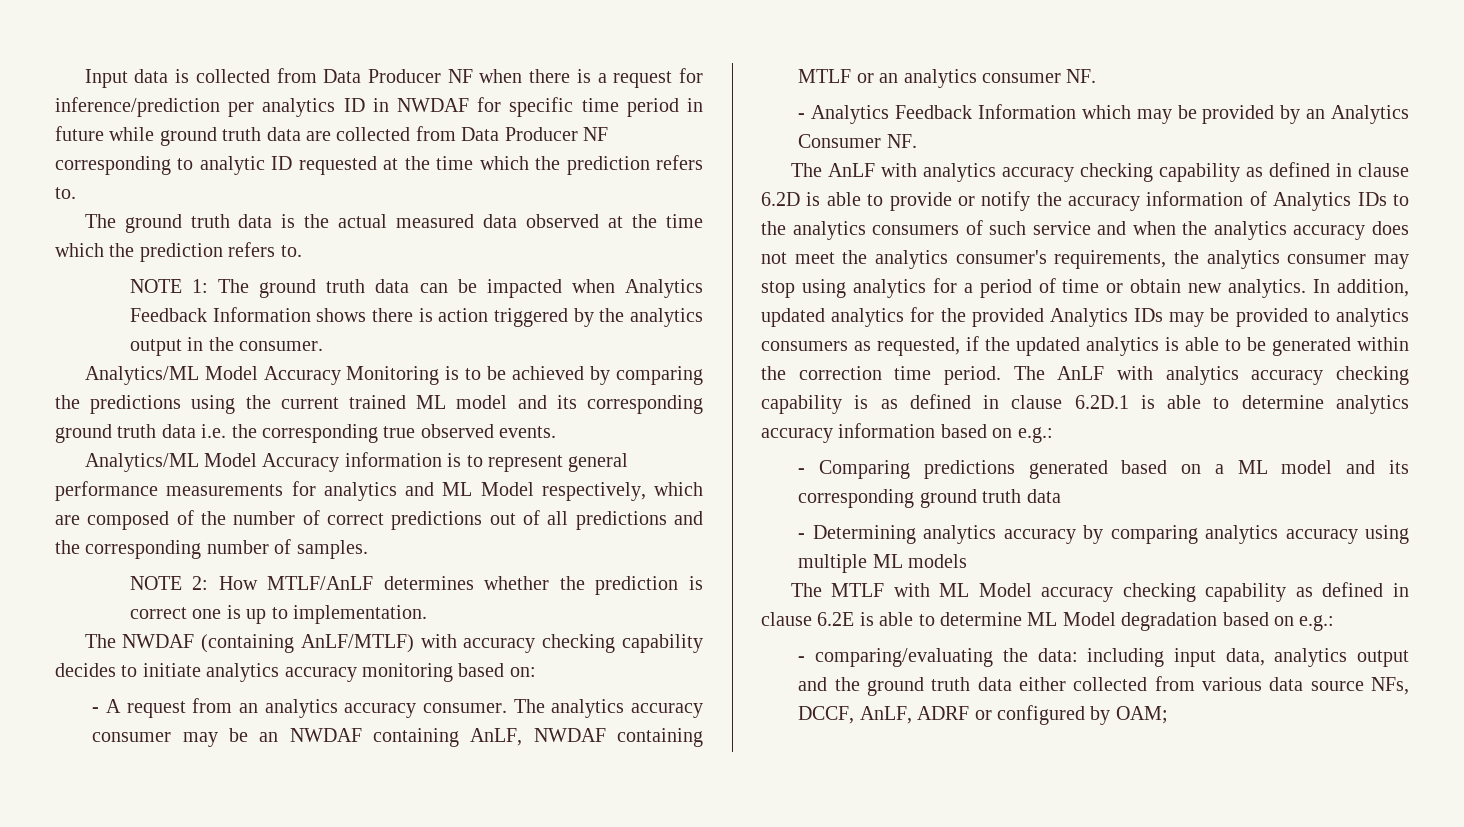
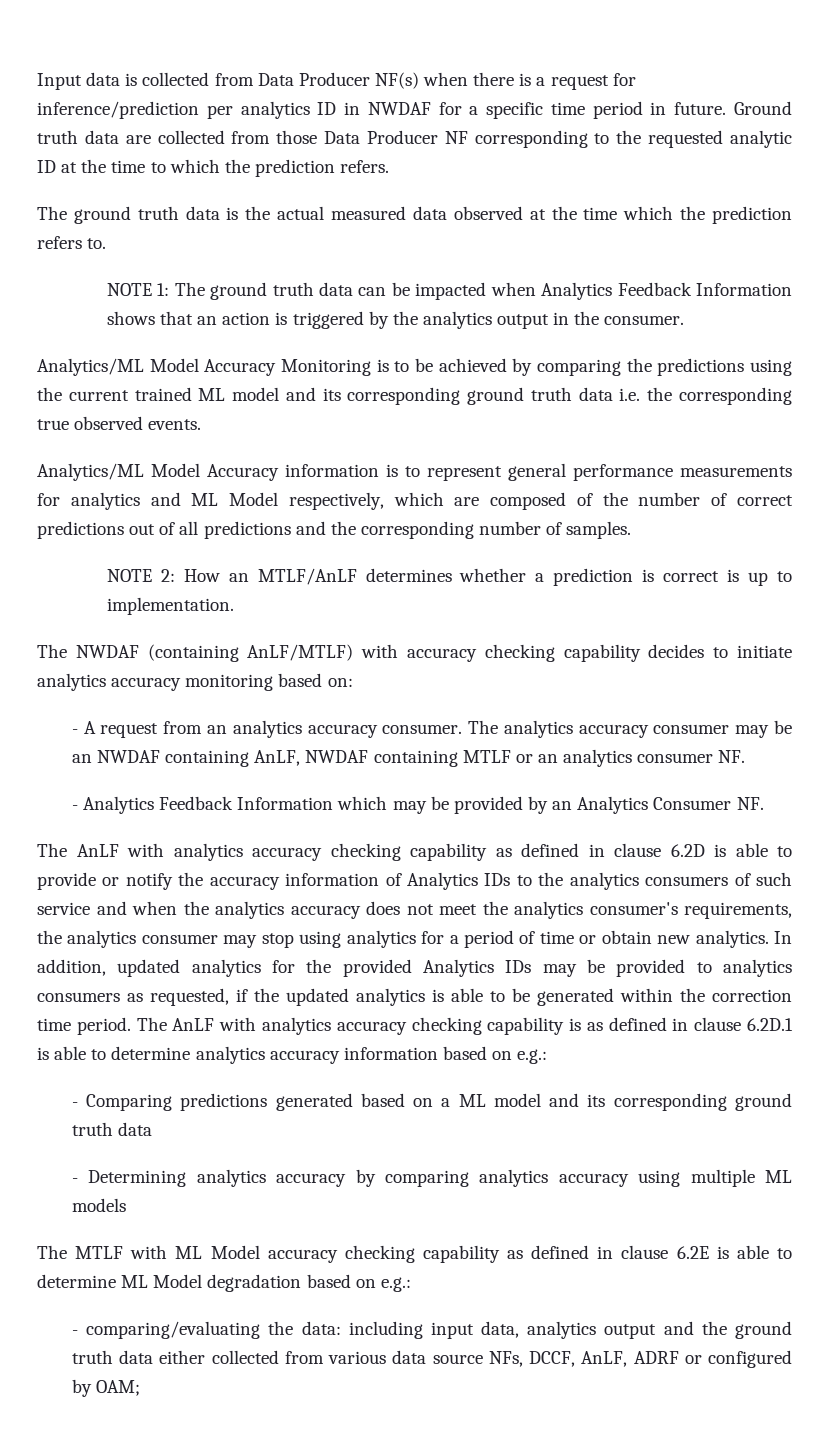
- Input data is collected from Data Producer NF when there is a request for inference/prediction per analytics ID in NWDAF for specific time period in future while ground truth data are collected from Data Producer NF corresponding to analytic ID requested at the time which the prediction refers to.
+ Input data is collected from Data Producer NF(s) when there is a request for inference/prediction per analytics ID in NWDAF for a specific time period in future. Ground truth data are collected from those Data Producer NF corresponding to the requested analytic ID at the time to which the prediction refers.
- NOTE 1: The ground truth data can be impacted when Analytics Feedback Information shows there is action triggered by the analytics output in the consumer.
+ NOTE 1: The ground truth data can be impacted when Analytics Feedback Information shows that an action is triggered by the analytics output in the consumer.
- NOTE 2: How MTLF/AnLF determines whether the prediction is correct one is up to implementation.
+ NOTE 2: How an MTLF/AnLF determines whether a prediction is correct is up to implementation.

